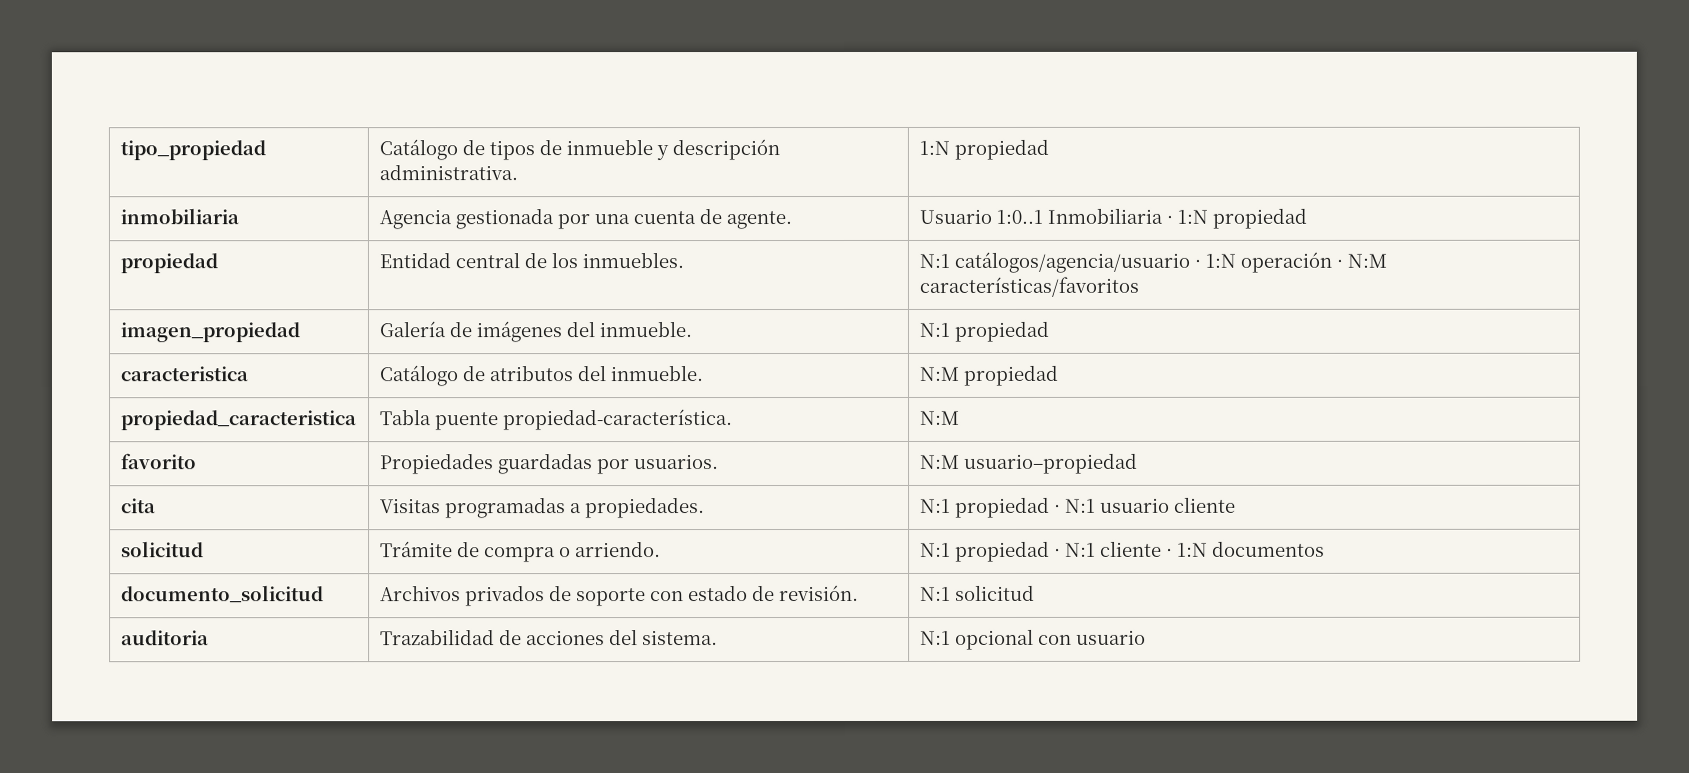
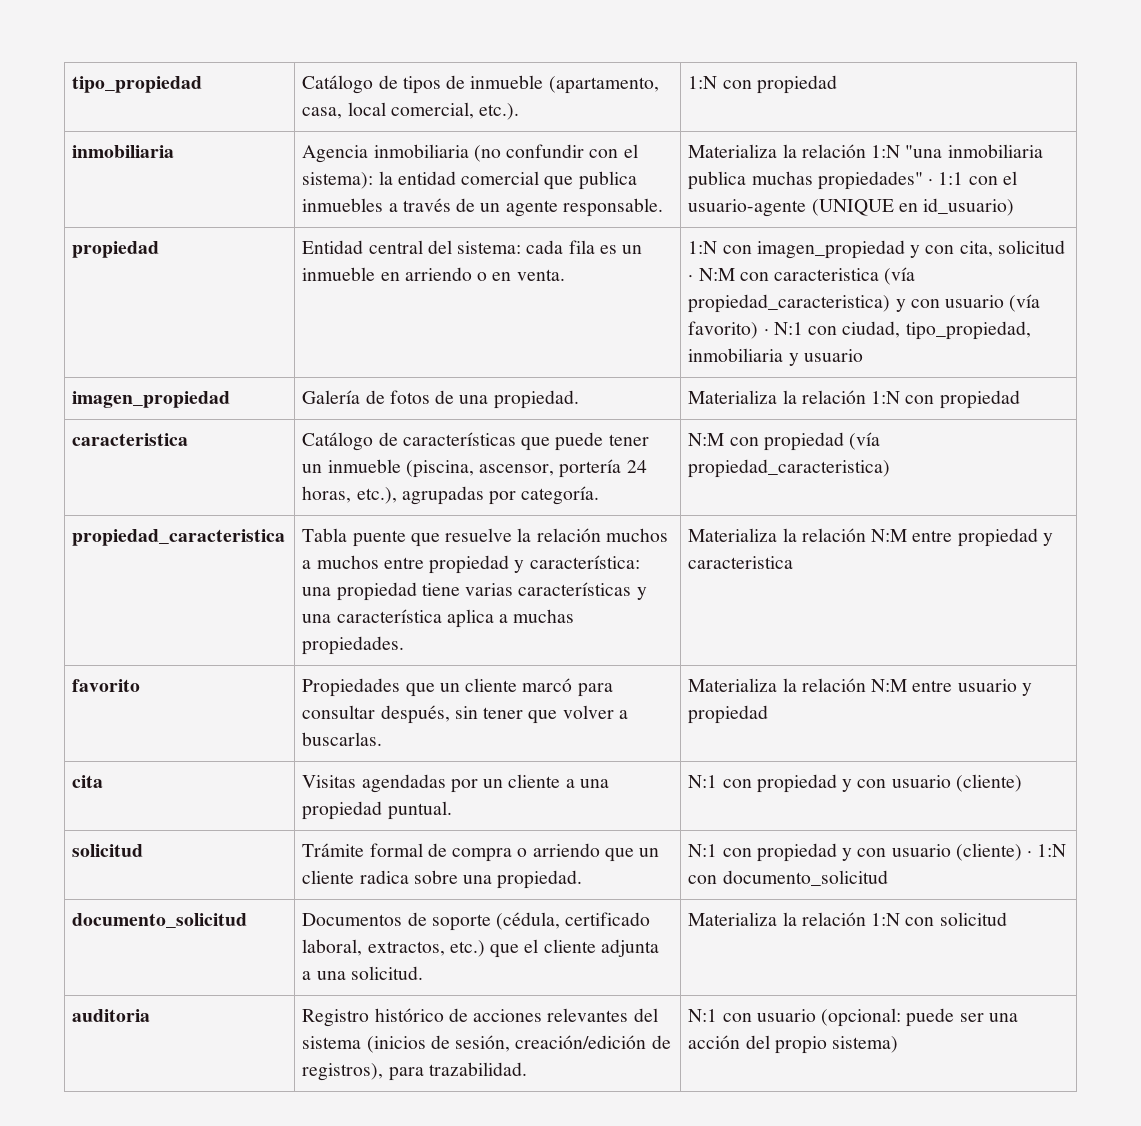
- tipo_propiedad | Catálogo de tipos de inmueble y descripción administrativa. | 1:N propiedad
+ tipo_propiedad | Catálogo de tipos de inmueble (apartamento, casa, local comercial, etc.). | 1:N con propiedad
- inmobiliaria | Agencia gestionada por una cuenta de agente. | Usuario 1:0..1 Inmobiliaria · 1:N propiedad
- propiedad | Entidad central de los inmuebles. | N:1 catálogos/agencia/usuario · 1:N operación · N:M características/favoritos
- imagen_propiedad | Galería de imágenes del inmueble. | N:1 propiedad
- caracteristica | Catálogo de atributos del inmueble. | N:M propiedad
+ inmobiliaria | Agencia inmobiliaria (no confundir con el sistema): la entidad comercial que publica inmuebles a través de un agente responsable. | Materializa la relación 1:N "una inmobiliaria publica muchas propiedades" · 1:1 con el usuario-agente (UNIQUE en id_usuario)
+ propiedad | Entidad central del sistema: cada fila es un inmueble en arriendo o en venta. | 1:N con imagen_propiedad y con cita, solicitud · N:M con caracteristica (vía propiedad_caracteristica) y con usuario (vía favorito) · N:1 con ciudad, tipo_propiedad, inmobiliaria y usuario
+ imagen_propiedad | Galería de fotos de una propiedad. | Materializa la relación 1:N con propiedad
+ caracteristica | Catálogo de características que puede tener un inmueble (piscina, ascensor, portería 24 horas, etc.), agrupadas por categoría. | N:M con propiedad (vía propiedad_caracteristica)
- propiedad_caracteristica | Tabla puente propiedad-característica. | N:M
- favorito | Propiedades guardadas por usuarios. | N:M usuario–propiedad
- cita | Visitas programadas a propiedades. | N:1 propiedad · N:1 usuario cliente
+ propiedad_caracteristica | Tabla puente que resuelve la relación muchos a muchos entre propiedad y característica: una propiedad tiene varias características y una característica aplica a muchas propiedades. | Materializa la relación N:M entre propiedad y caracteristica
+ favorito | Propiedades que un cliente marcó para consultar después, sin tener que volver a buscarlas. | Materializa la relación N:M entre usuario y propiedad
+ cita | Visitas agendadas por un cliente a una propiedad puntual. | N:1 con propiedad y con usuario (cliente)
- solicitud | Trámite de compra o arriendo. | N:1 propiedad · N:1 cliente · 1:N documentos
- documento_solicitud | Archivos privados de soporte con estado de revisión. | N:1 solicitud
- auditoria | Trazabilidad de acciones del sistema. | N:1 opcional con usuario
+ solicitud | Trámite formal de compra o arriendo que un cliente radica sobre una propiedad. | N:1 con propiedad y con usuario (cliente) · 1:N con documento_solicitud
+ documento_solicitud | Documentos de soporte (cédula, certificado laboral, extractos, etc.) que el cliente adjunta a una solicitud. | Materializa la relación 1:N con solicitud
+ auditoria | Registro histórico de acciones relevantes del sistema (inicios de sesión, creación/edición de registros), para trazabilidad. | N:1 con usuario (opcional: puede ser una acción del propio sistema)

